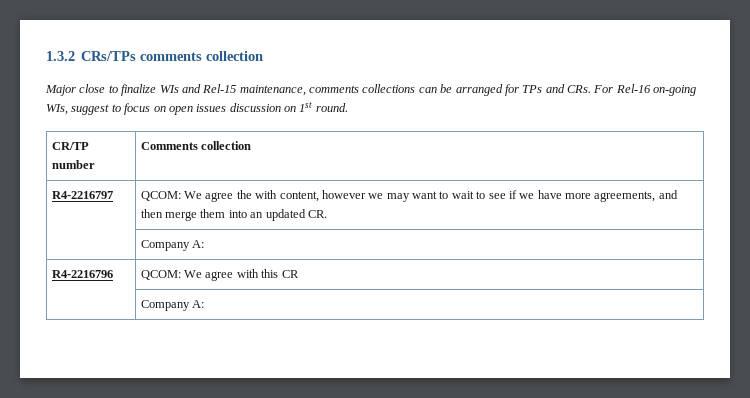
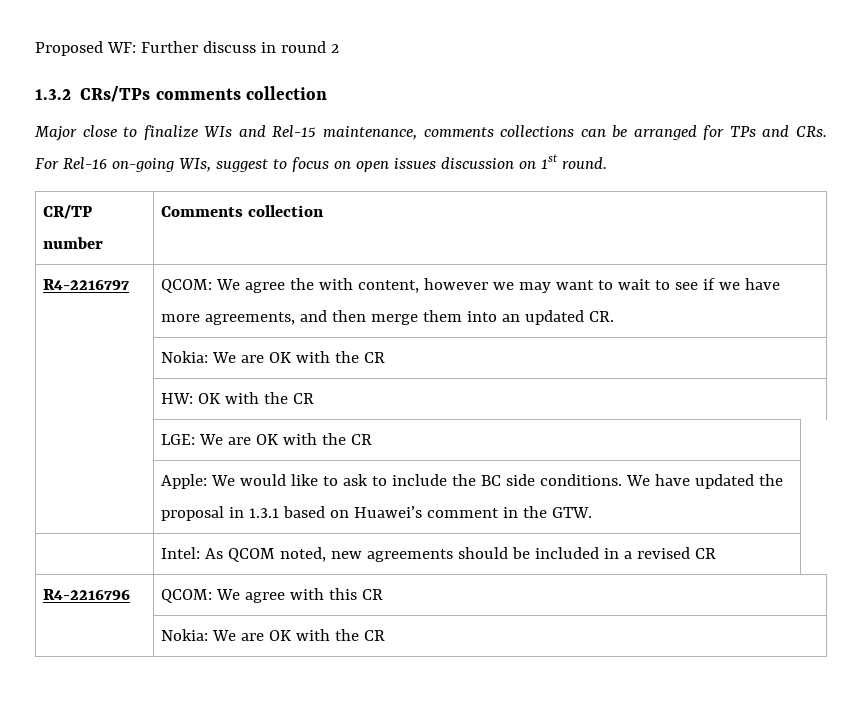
+ Proposed WF: Further discuss in round 2
  R4-2216797 | QCOM: We agree the with content, however we may want to wait to see if we have more agreements, and then merge them into an updated CR.
- | Company A:
+ | Nokia: We are OK with the CR
+ | HW: OK with the CR
+ | LGE: We are OK with the CR
+ | Apple: We would like to ask to include the BC side conditions. We have updated the proposal in 1.3.1 based on Huawei’s comment in the GTW.
+ | Intel: As QCOM noted, new agreements should be included in a revised CR
  R4-2216796 | QCOM: We agree with this CR
- | Company A:
+ | Nokia: We are OK with the CR

